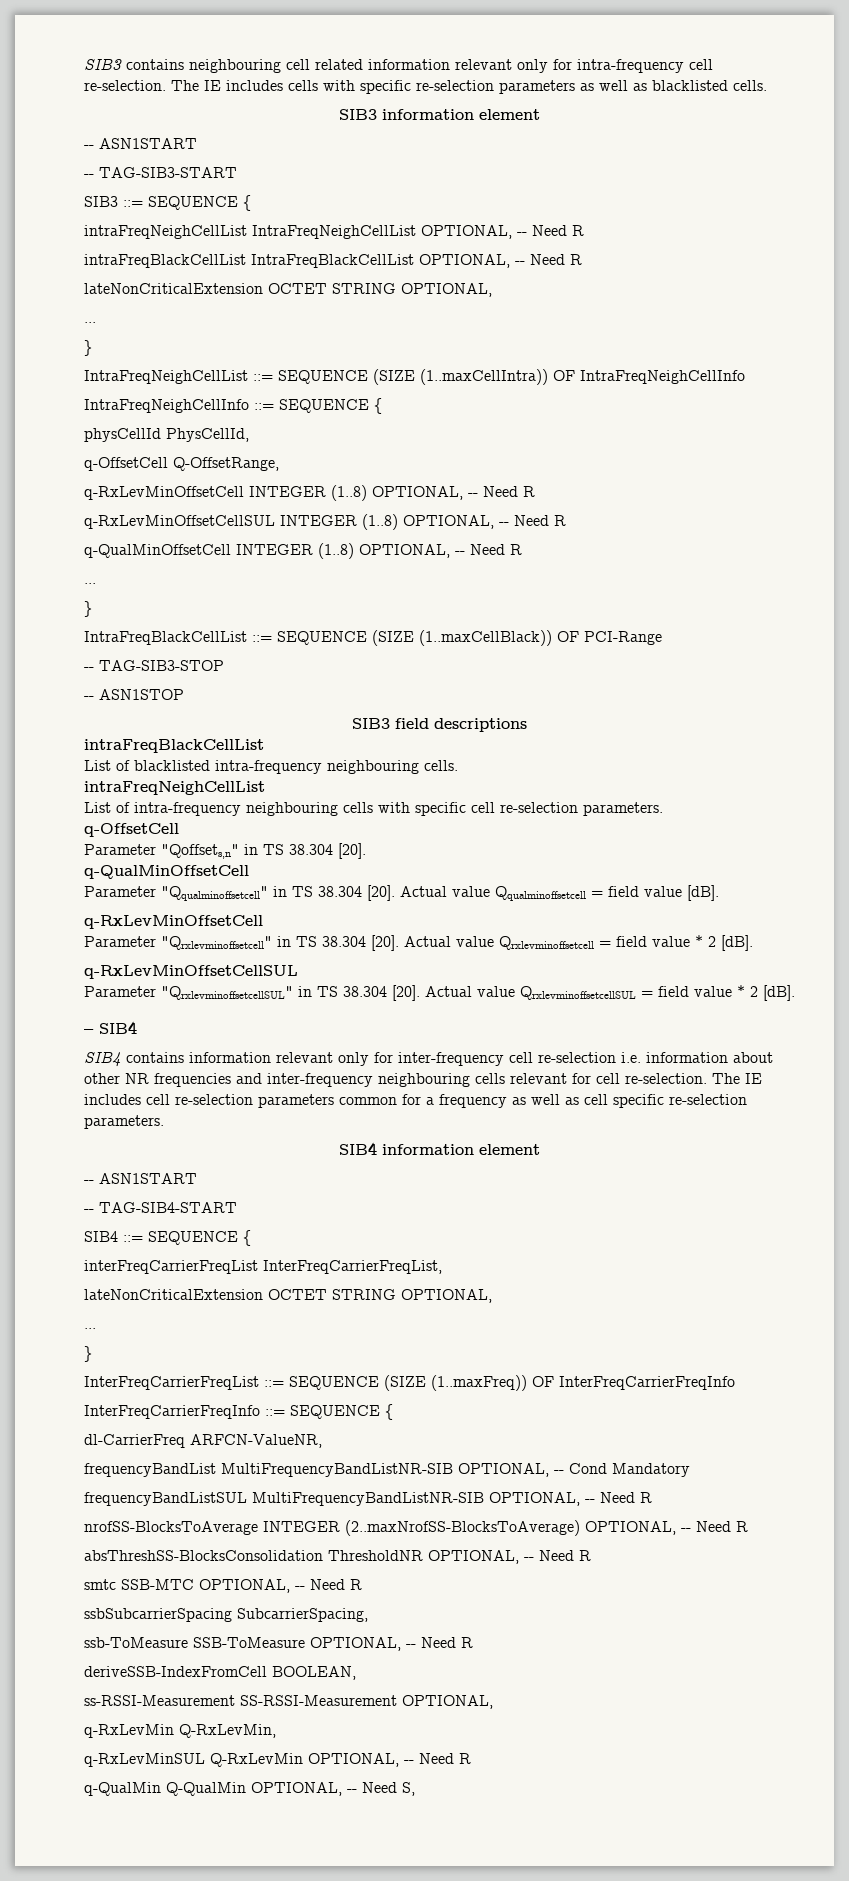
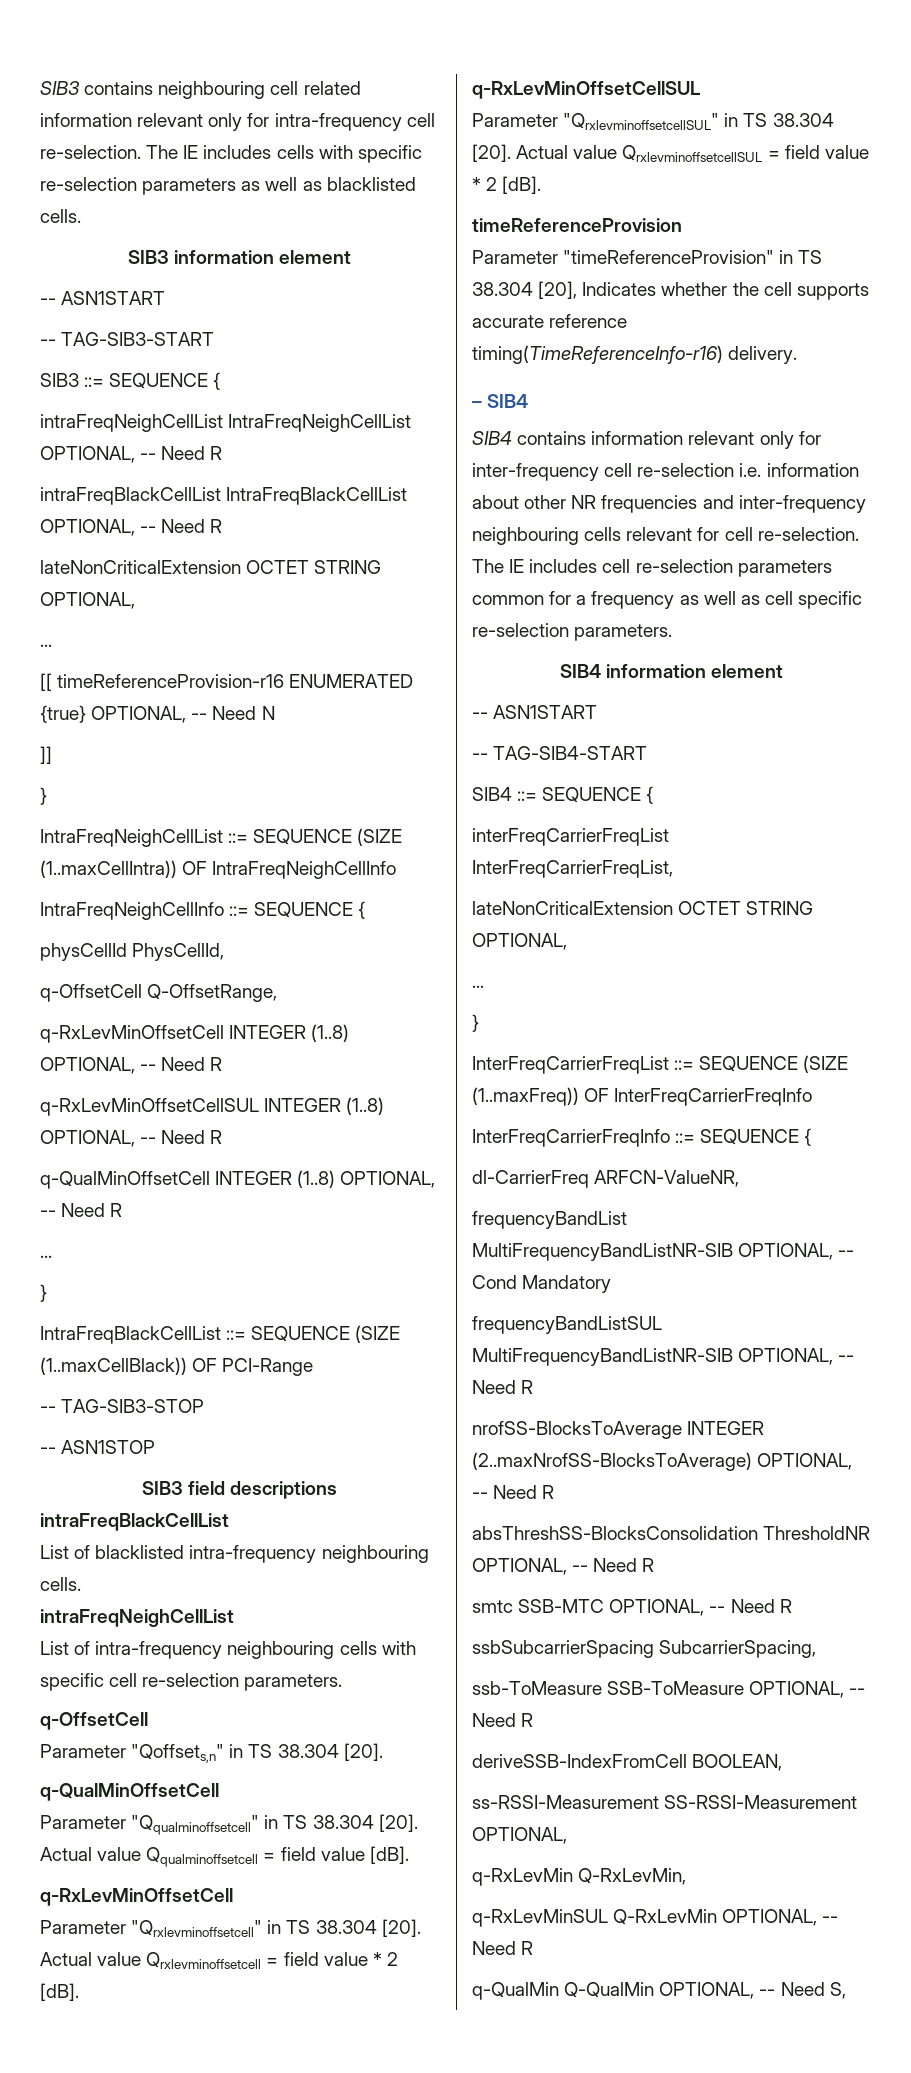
+ [[ timeReferenceProvision-r16 ENUMERATED {true} OPTIONAL, -- Need N
+ ]]
+ timeReferenceProvision
+ Parameter "timeReferenceProvision" in TS 38.304 [20], Indicates whether the cell supports accurate reference timing(TimeReferenceInfo-r16) delivery.

